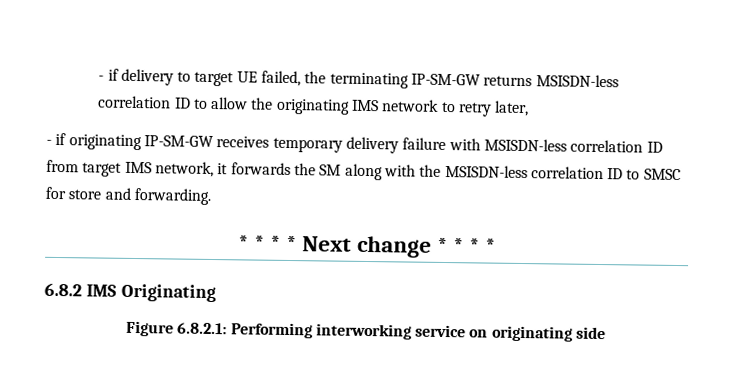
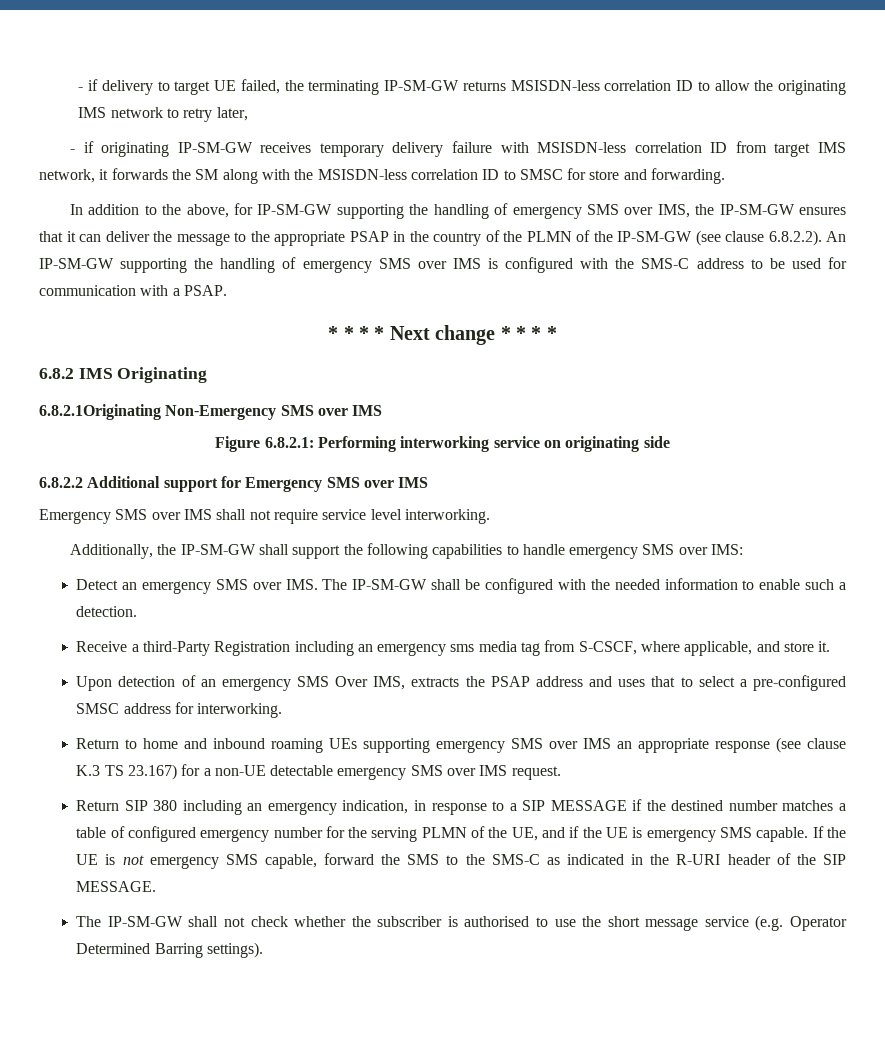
+ In addition to the above, for IP-SM-GW supporting the handling of emergency SMS over IMS, the IP-SM-GW ensures that it can deliver the message to the appropriate PSAP in the country of the PLMN of the IP-SM-GW (see clause 6.8.2.2). An IP-SM-GW supporting the handling of emergency SMS over IMS is configured with the SMS-C address to be used for communication with a PSAP.
+ 6.8.2.1Originating Non-Emergency SMS over IMS
+ 6.8.2.2 Additional support for Emergency SMS over IMS
+ Emergency SMS over IMS shall not require service level interworking.
+ Additionally, the IP-SM-GW shall support the following capabilities to handle emergency SMS over IMS:
+ Detect an emergency SMS over IMS. The IP-SM-GW shall be configured with the needed information to enable such a detection.
+ Receive a third-Party Registration including an emergency sms media tag from S-CSCF, where applicable, and store it.
+ Upon detection of an emergency SMS Over IMS, extracts the PSAP address and uses that to select a pre-configured SMSC address for interworking.
+ Return to home and inbound roaming UEs supporting emergency SMS over IMS an appropriate response (see clause K.3 TS 23.167) for a non-UE detectable emergency SMS over IMS request.
+ Return SIP 380 including an emergency indication, in response to a SIP MESSAGE if the destined number matches a table of configured emergency number for the serving PLMN of the UE, and if the UE is emergency SMS capable. If the UE is not emergency SMS capable, forward the SMS to the SMS-C as indicated in the R-URI header of the SIP MESSAGE.
+ The IP-SM-GW shall not check whether the subscriber is authorised to use the short message service (e.g. Operator Determined Barring settings).

